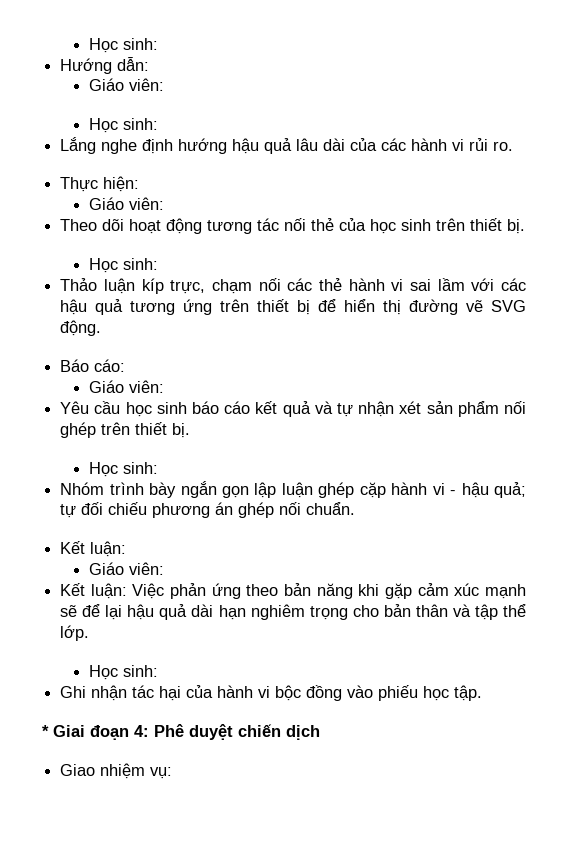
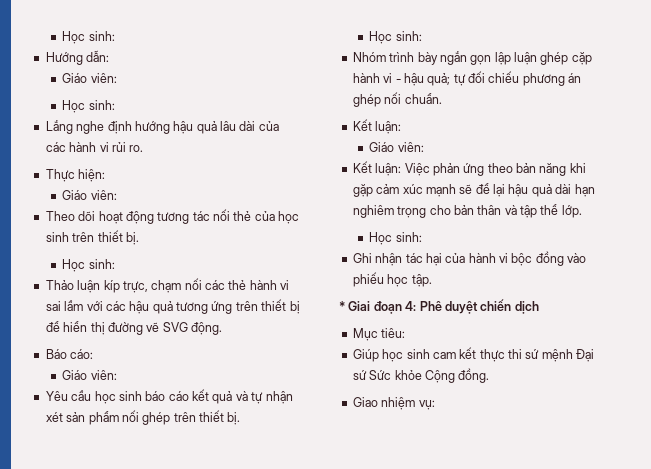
+ Mục tiêu:
+ Giúp học sinh cam kết thực thi sứ mệnh Đại sứ Sức khỏe Cộng đồng.

